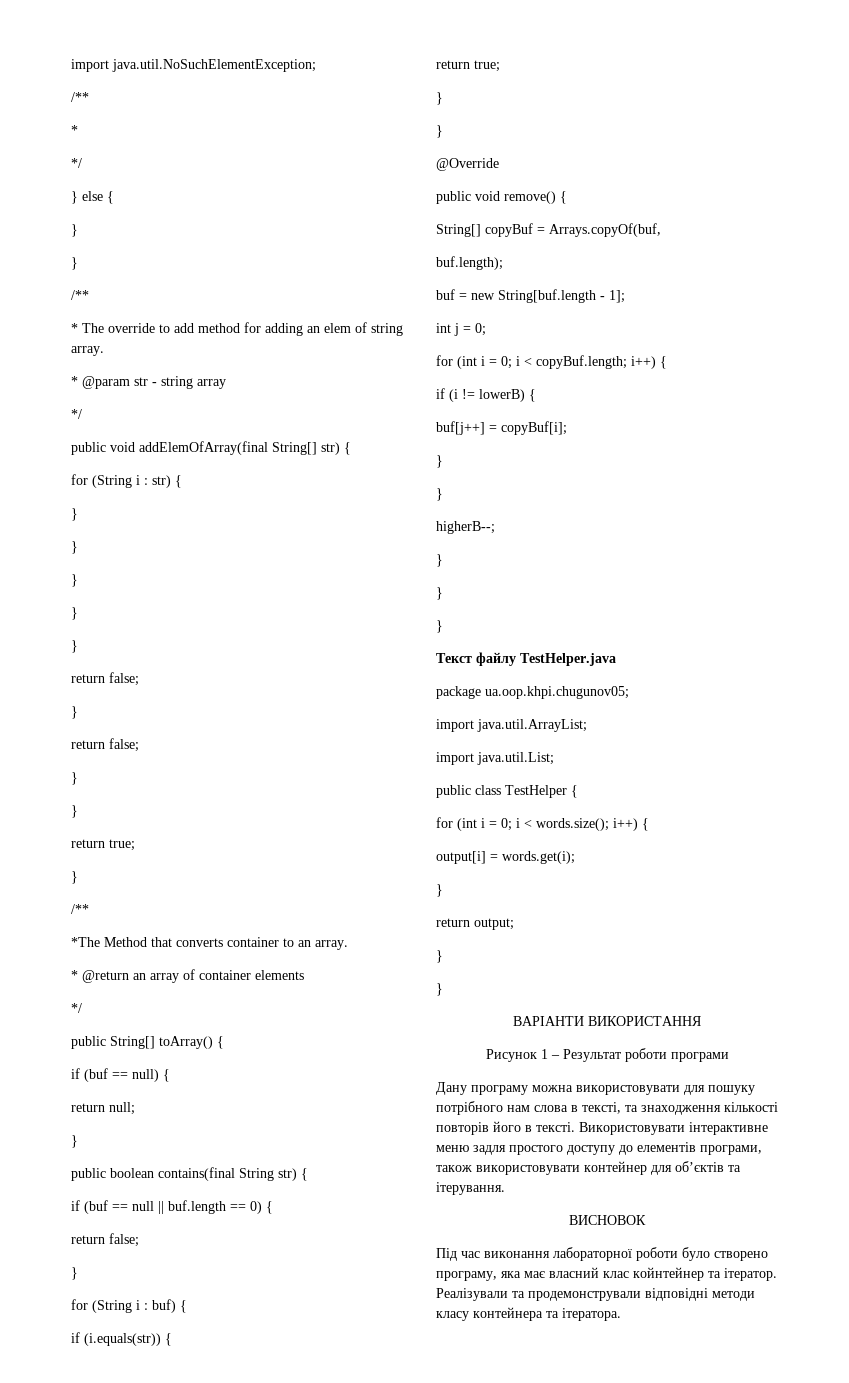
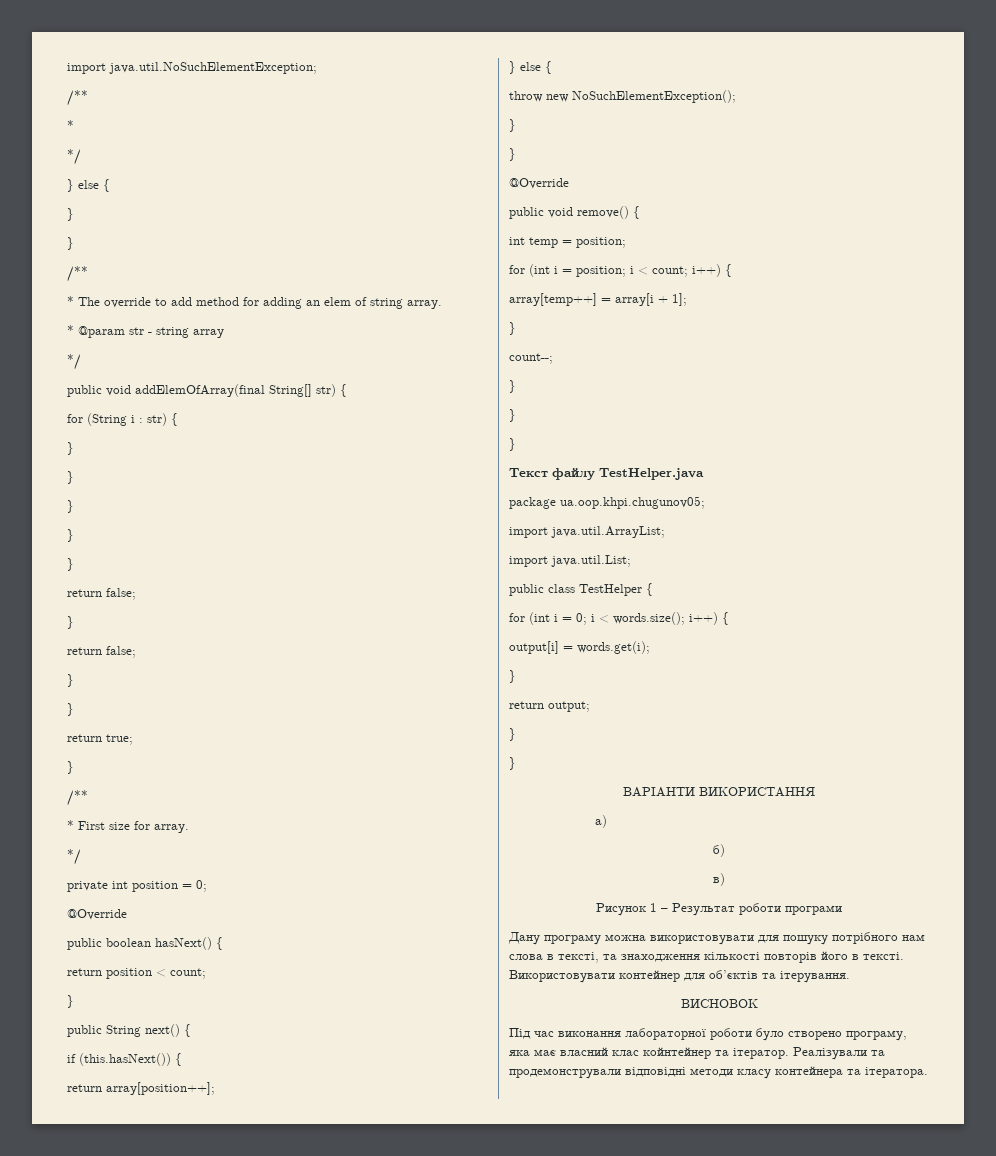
- *The Method that converts container to an array.
- * @return an array of container elements
+ * First size for array.
  */
- public String[] toArray() {
- if (buf == null) {
- return null;
+ private int position = 0;
+ @Override
+ public boolean hasNext() {
+ return position < count;
- public boolean contains(final String str) {
- if (buf == null || buf.length == 0) {
- return false;
- }
- for (String i : buf) {
- if (i.equals(str)) {
- return true;
+ public String next() {
+ if (this.hasNext()) {
+ return array[position++];
+ } else {
+ throw new NoSuchElementException();
- String[] copyBuf = Arrays.copyOf(buf,
- buf.length);
- buf = new String[buf.length - 1];
- int j = 0;
- for (int i = 0; i < copyBuf.length; i++) {
- if (i != lowerB) {
- buf[j++] = copyBuf[i];
+ int temp = position;
+ for (int i = position; i < count; i++) {
+ array[temp++] = array[i + 1];
  }
- }
- higherB--;
+ count--;
+ а)
+ б)
+ в)
- Використовувати інтерактивне меню задля простого доступу до елементів програми, також використовувати контейнер для об’єктів та ітерування.
+ Використовувати контейнер для об’єктів та ітерування.

